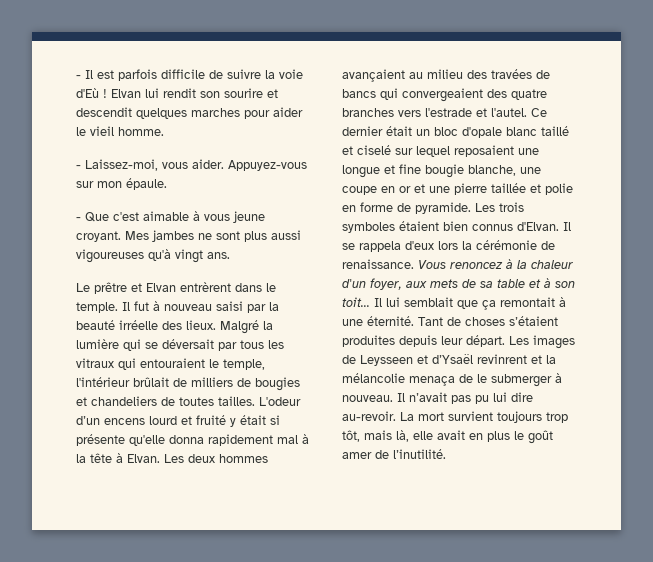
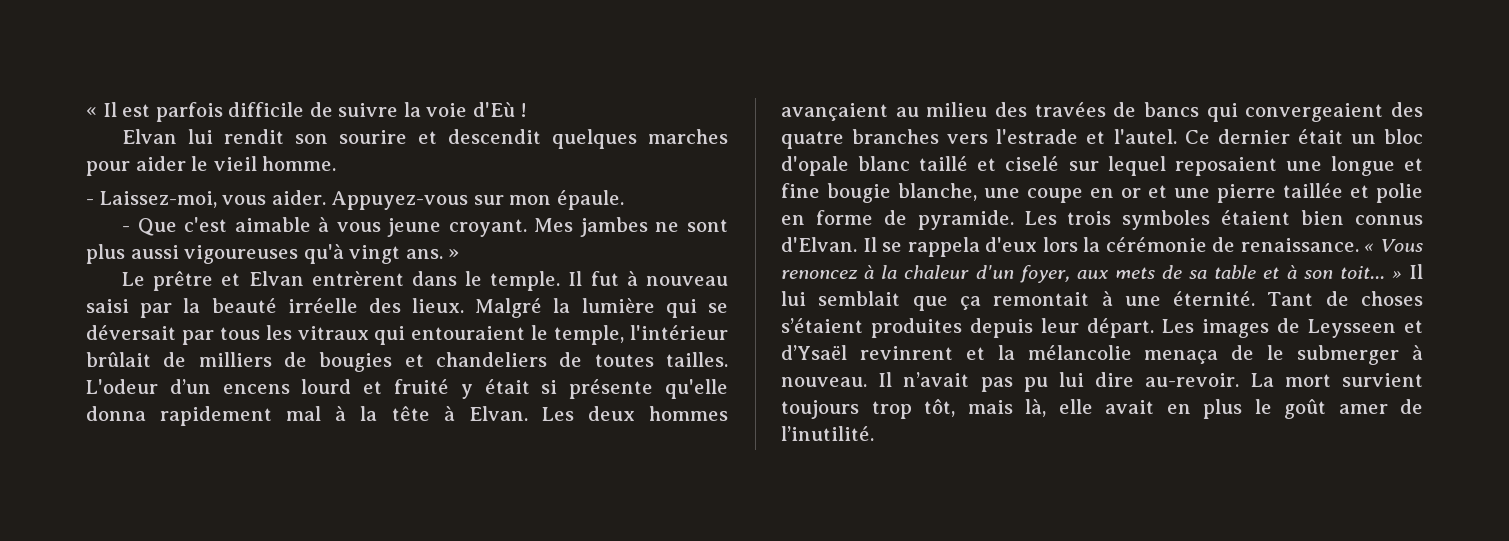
- - Il est parfois difficile de suivre la voie d'Eù ! Elvan lui rendit son sourire et descendit quelques marches pour aider le vieil homme.
+ « Il est parfois difficile de suivre la voie d'Eù !
+ Elvan lui rendit son sourire et descendit quelques marches pour aider le vieil homme.
- Mes jambes ne sont plus aussi vigoureuses qu'à vingt ans.
+ Mes jambes ne sont plus aussi vigoureuses qu'à vingt ans. »
- Vous renoncez à la chaleur d'un foyer, aux mets de sa table et à son toit... Il lui semblait que ça remontait à une éternité.
+ « Vous renoncez à la chaleur d'un foyer, aux mets de sa table et à son toit... » Il lui semblait que ça remontait à une éternité.

